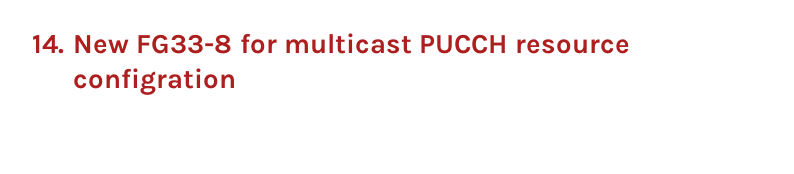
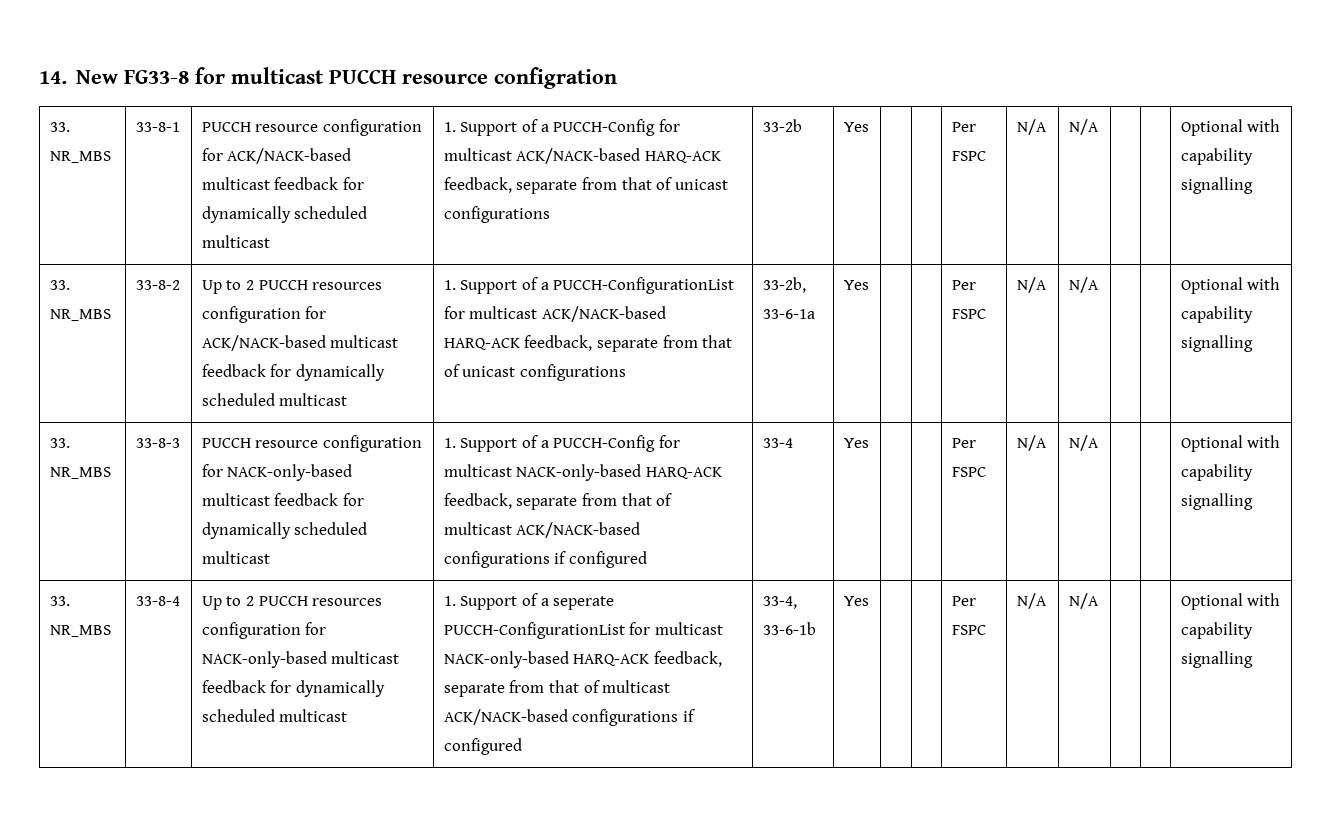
+ 33. NR_MBS | 33-8-1 | PUCCH resource configuration for ACK/NACK-based multicast feedback for dynamically scheduled multicast | 1. Support of a PUCCH-Config for multicast ACK/NACK-based HARQ-ACK feedback, separate from that of unicast configurations | 33-2b | Yes | | | Per FSPC | N/A | N/A | | | Optional with capability signalling
+ 33. NR_MBS | 33-8-2 | Up to 2 PUCCH resources configuration for ACK/NACK-based multicast feedback for dynamically scheduled multicast | 1. Support of a PUCCH-ConfigurationList for multicast ACK/NACK-based HARQ-ACK feedback, separate from that of unicast configurations | 33-2b, 33-6-1a | Yes | | | Per FSPC | N/A | N/A | | | Optional with capability signalling
+ 33. NR_MBS | 33-8-3 | PUCCH resource configuration for NACK-only-based multicast feedback for dynamically scheduled multicast | 1. Support of a PUCCH-Config for multicast NACK-only-based HARQ-ACK feedback, separate from that of multicast ACK/NACK-based configurations if configured | 33-4 | Yes | | | Per FSPC | N/A | N/A | | | Optional with capability signalling
+ 33. NR_MBS | 33-8-4 | Up to 2 PUCCH resources configuration for NACK-only-based multicast feedback for dynamically scheduled multicast | 1. Support of a seperate PUCCH-ConfigurationList for multicast NACK-only-based HARQ-ACK feedback, separate from that of multicast ACK/NACK-based configurations if configured | 33-4, 33-6-1b | Yes | | | Per FSPC | N/A | N/A | | | Optional with capability signalling

